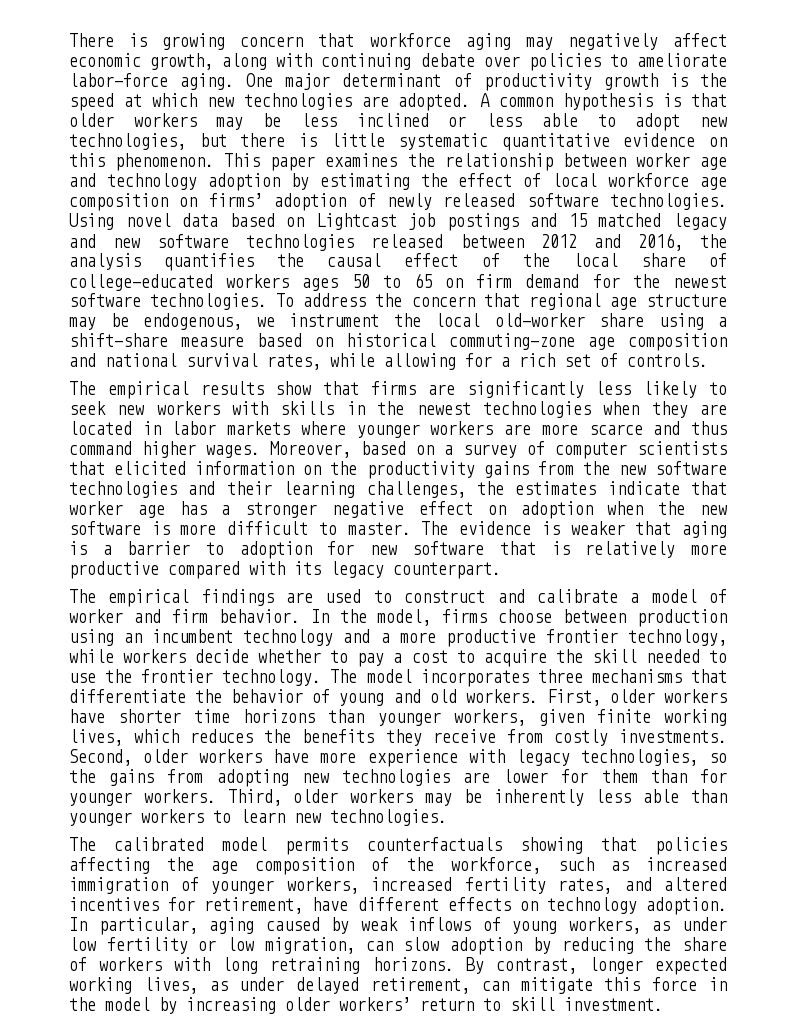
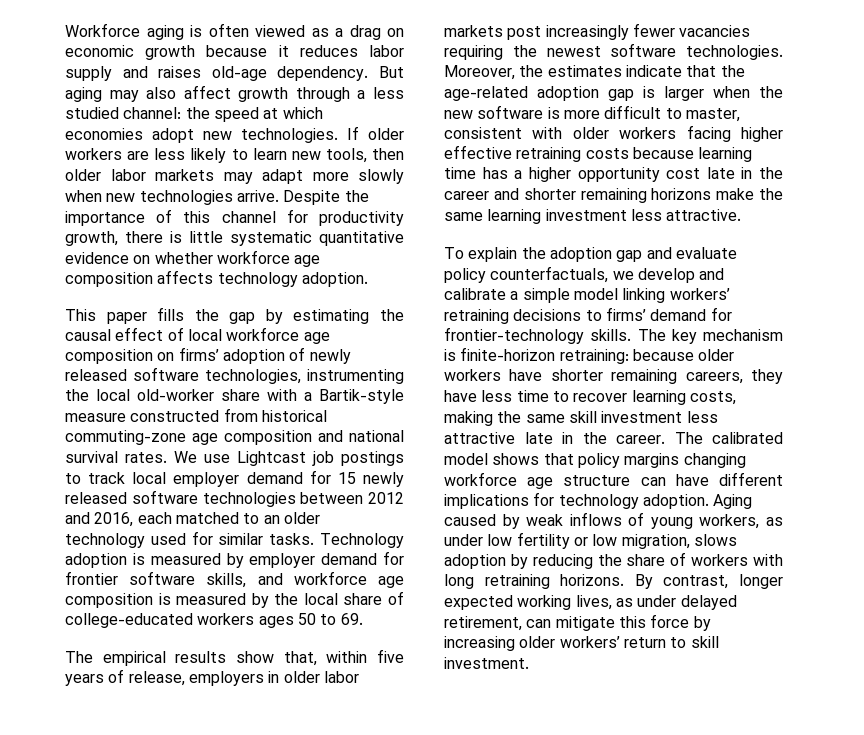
- There is growing concern that workforce aging may negatively affect economic growth, along with continuing debate over policies to ameliorate labor-force aging. One major determinant of productivity growth is the speed at which new technologies are adopted. A common hypothesis is that older workers may be less inclined or less able to adopt new technologies, but there is little systematic quantitative evidence on this phenomenon. This paper examines the relationship between worker age and technology adoption by estimating the effect of local workforce age composition on firms’ adoption of newly released software technologies. Using novel data based on Lightcast job postings and 15 matched legacy and new software technologies released between 2012 and 2016, the analysis quantifies the causal effect of the local share of college-educated workers ages 50 to 65 on firm demand for the newest software technologies. To address the concern that regional age structure may be endogenous, we instrument the local old-worker share using a shift-share measure based on historical commuting-zone age composition and national survival rates, while allowing for a rich set of controls.
- The empirical results show that firms are significantly less likely to seek new workers with skills in the newest technologies when they are located in labor markets where younger workers are more scarce and thus command higher wages. Moreover, based on a survey of computer scientists that elicited information on the productivity gains from the new software technologies and their learning challenges, the estimates indicate that worker age has a stronger negative effect on adoption when the new software is more difficult to master. The evidence is weaker that aging is a barrier to adoption for new software that is relatively more productive compared with its legacy counterpart.
- The empirical findings are used to construct and calibrate a model of worker and firm behavior. In the model, firms choose between production using an incumbent technology and a more productive frontier technology, while workers decide whether to pay a cost to acquire the skill needed to use the frontier technology. The model incorporates three mechanisms that differentiate the behavior of young and old workers. First, older workers have shorter time horizons than younger workers, given finite working lives, which reduces the benefits they receive from costly investments. Second, older workers have more experience with legacy technologies, so the gains from adopting new technologies are lower for them than for younger workers. Third, older workers may be inherently less able than younger workers to learn new technologies.
- The calibrated model permits counterfactuals showing that policies affecting the age composition of the workforce, such as increased immigration of younger workers, increased fertility rates, and altered incentives for retirement, have different effects on technology adoption. In particular, aging caused by weak inflows of young workers, as under low fertility or low migration, can slow adoption by reducing the share of workers with long retraining horizons.
+ Workforce aging is often viewed as a drag on economic growth because it reduces labor supply and raises old-age dependency. But aging may also affect growth through a less studied channel: the speed at which economies adopt new technologies. If older workers are less likely to learn new tools, then older labor markets may adapt more slowly when new technologies arrive. Despite the importance of this channel for productivity growth, there is little systematic quantitative evidence on whether workforce age composition affects technology adoption.
+ This paper fills the gap by estimating the causal effect of local workforce age composition on firms’ adoption of newly released software technologies, instrumenting the local old-worker share with a Bartik-style measure constructed from historical commuting-zone age composition and national survival rates. We use Lightcast job postings to track local employer demand for 15 newly released software technologies between 2012 and 2016, each matched to an older technology used for similar tasks. Technology adoption is measured by employer demand for frontier software skills, and workforce age composition is measured by the local share of college-educated workers ages 50 to 69.
+ The empirical results show that, within five years of release, employers in older labor markets post increasingly fewer vacancies requiring the newest software technologies. Moreover, the estimates indicate that the age-related adoption gap is larger when the new software is more difficult to master, consistent with older workers facing higher effective retraining costs because learning time has a higher opportunity cost late in the career and shorter remaining horizons make the same learning investment less attractive.
+ To explain the adoption gap and evaluate policy counterfactuals, we develop and calibrate a simple model linking workers’ retraining decisions to firms’ demand for frontier-technology skills. The key mechanism is finite-horizon retraining: because older workers have shorter remaining careers, they have less time to recover learning costs, making the same skill investment less attractive late in the career. The calibrated model shows that policy margins changing workforce age structure can have different implications for technology adoption. Aging caused by weak inflows of young workers, as under low fertility or low migration, slows adoption by reducing the share of workers with long retraining horizons.
- By contrast, longer expected working lives, as under delayed retirement, can mitigate this force in the model by increasing older workers’ return to skill investment.
+ By contrast, longer expected working lives, as under delayed retirement, can mitigate this force by increasing older workers’ return to skill investment.

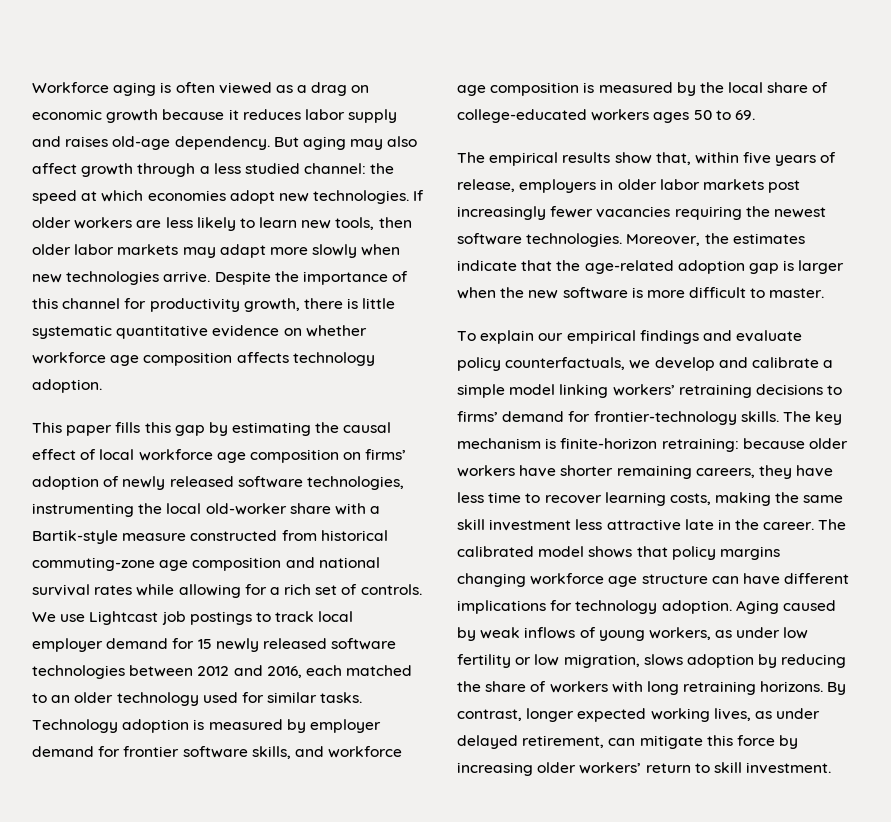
- This paper fills the gap by estimating the causal effect of local workforce age composition on firms’ adoption of newly released software technologies, instrumenting the local old-worker share with a Bartik-style measure constructed from historical commuting-zone age composition and national survival rates.
+ This paper fills this gap by estimating the causal effect of local workforce age composition on firms’ adoption of newly released software technologies, instrumenting the local old-worker share with a Bartik-style measure constructed from historical commuting-zone age composition and national survival rates while allowing for a rich set of controls.
- Moreover, the estimates indicate that the age-related adoption gap is larger when the new software is more difficult to master, consistent with older workers facing higher effective retraining costs because learning time has a higher opportunity cost late in the career and shorter remaining horizons make the same learning investment less attractive.
+ Moreover, the estimates indicate that the age-related adoption gap is larger when the new software is more difficult to master.
- To explain the adoption gap and evaluate policy counterfactuals, we develop and calibrate a simple model linking workers’ retraining decisions to firms’ demand for frontier-technology skills.
+ To explain our empirical findings and evaluate policy counterfactuals, we develop and calibrate a simple model linking workers’ retraining decisions to firms’ demand for frontier-technology skills.

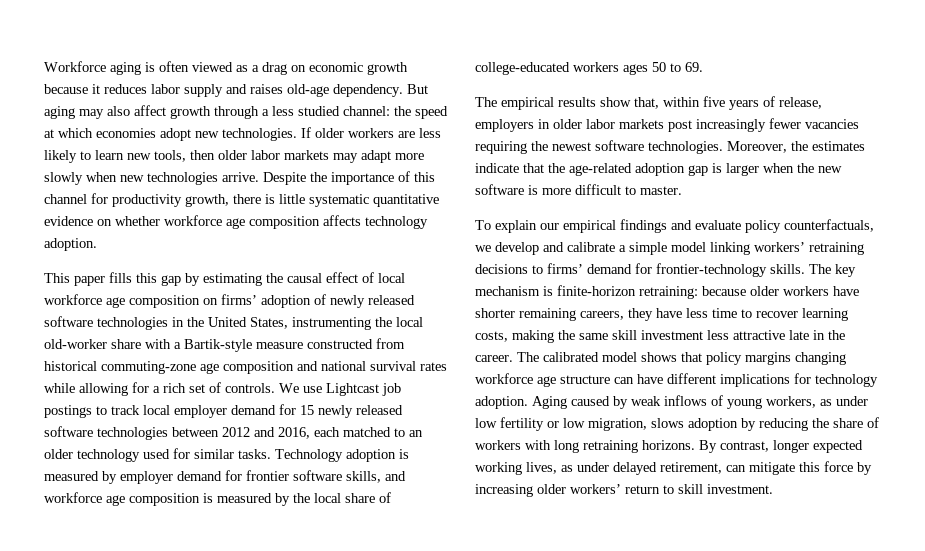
- This paper fills this gap by estimating the causal effect of local workforce age composition on firms’ adoption of newly released software technologies, instrumenting the local old-worker share with a Bartik-style measure constructed from historical commuting-zone age composition and national survival rates while allowing for a rich set of controls.
+ This paper fills this gap by estimating the causal effect of local workforce age composition on firms’ adoption of newly released software technologies in the United States, instrumenting the local old-worker share with a Bartik-style measure constructed from historical commuting-zone age composition and national survival rates while allowing for a rich set of controls.

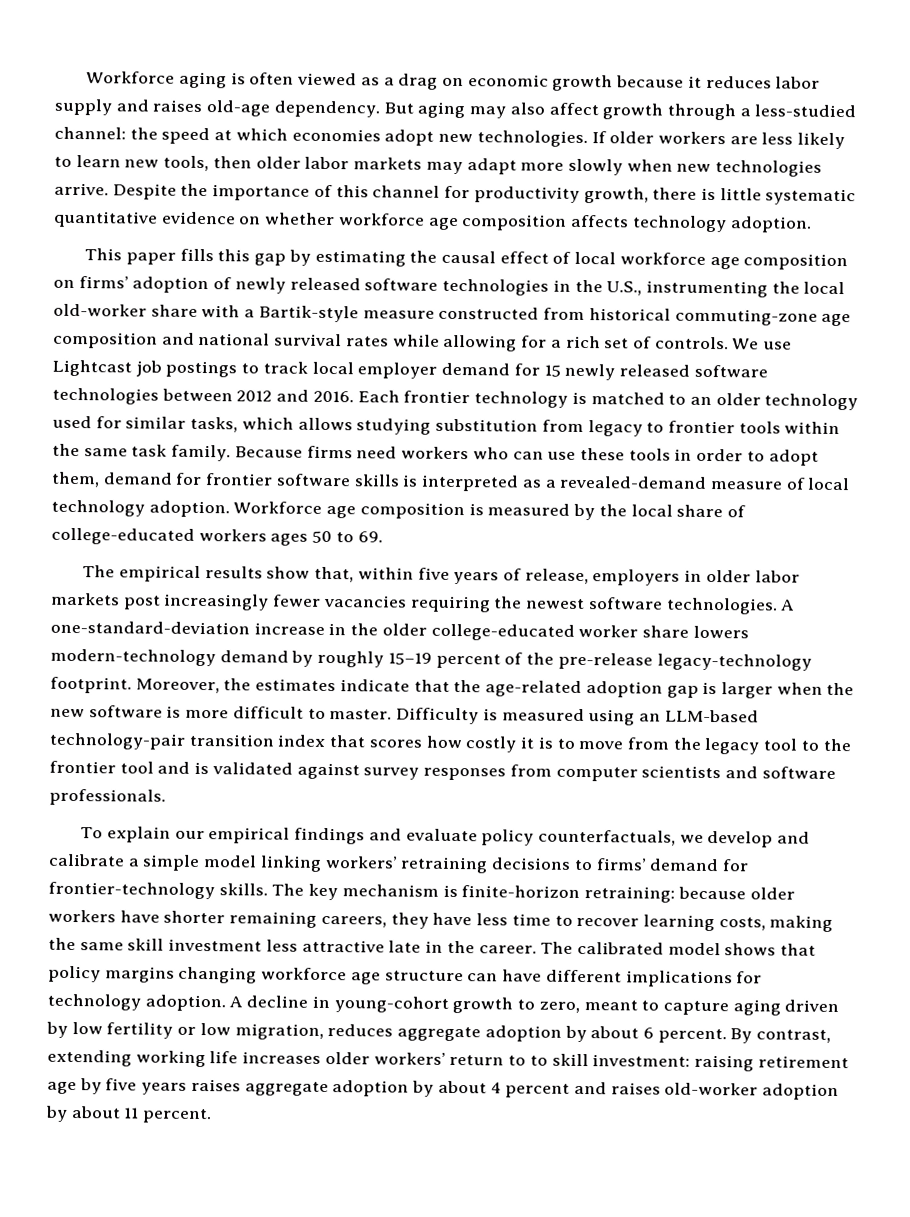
- But aging may also affect growth through a less studied channel: the speed at which economies adopt new technologies.
+ But aging may also affect growth through a less-studied channel: the speed at which economies adopt new technologies.
- This paper fills this gap by estimating the causal effect of local workforce age composition on firms’ adoption of newly released software technologies in the United States, instrumenting the local old-worker share with a Bartik-style measure constructed from historical commuting-zone age composition and national survival rates while allowing for a rich set of controls.
+ This paper fills this gap by estimating the causal effect of local workforce age composition on firms’ adoption of newly released software technologies in the U.S., instrumenting the local old-worker share with a Bartik-style measure constructed from historical commuting-zone age composition and national survival rates while allowing for a rich set of controls.
- We use Lightcast job postings to track local employer demand for 15 newly released software technologies between 2012 and 2016, each matched to an older technology used for similar tasks. Technology adoption is measured by employer demand for frontier software skills, and workforce age composition is measured by the local share of college-educated workers ages 50 to 69.
+ We use Lightcast job postings to track local employer demand for 15 newly released software technologies between 2012 and 2016. Each frontier technology is matched to an older technology used for similar tasks, which allows studying substitution from legacy to frontier tools within the same task family. Because firms need workers who can use these tools in order to adopt them, demand for frontier software skills is interpreted as a revealed-demand measure of local technology adoption. Workforce age composition is measured by the local share of college-educated workers ages 50 to 69.
+ A one-standard-deviation increase in the older college-educated worker share lowers modern-technology demand by roughly 15–19 percent of the pre-release legacy-technology footprint.
+ Difficulty is measured using an LLM-based technology-pair transition index that scores how costly it is to move from the legacy tool to the frontier tool and is validated against survey responses from computer scientists and software professionals.
- Aging caused by weak inflows of young workers, as under low fertility or low migration, slows adoption by reducing the share of workers with long retraining horizons. By contrast, longer expected working lives, as under delayed retirement, can mitigate this force by increasing older workers’ return to skill investment.
+ A decline in young-cohort growth to zero, meant to capture aging driven by low fertility or low migration, reduces aggregate adoption by about 6 percent. By contrast, extending working life increases older workers’ return to to skill investment: raising retirement age by five years raises aggregate adoption by about 4 percent and raises old-worker adoption by about 11 percent.

